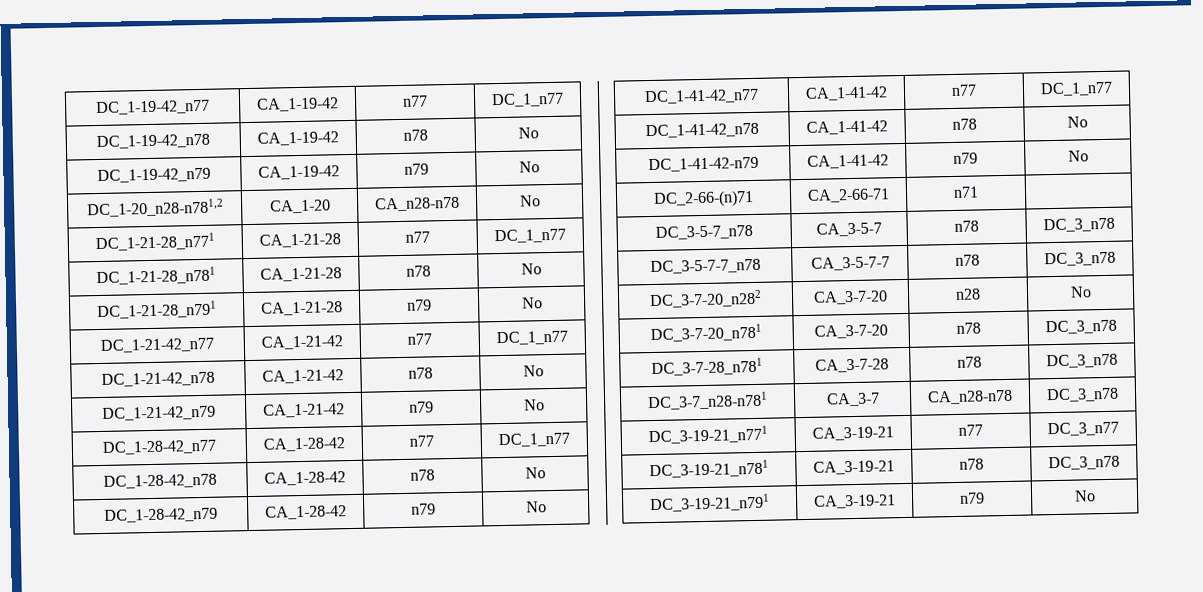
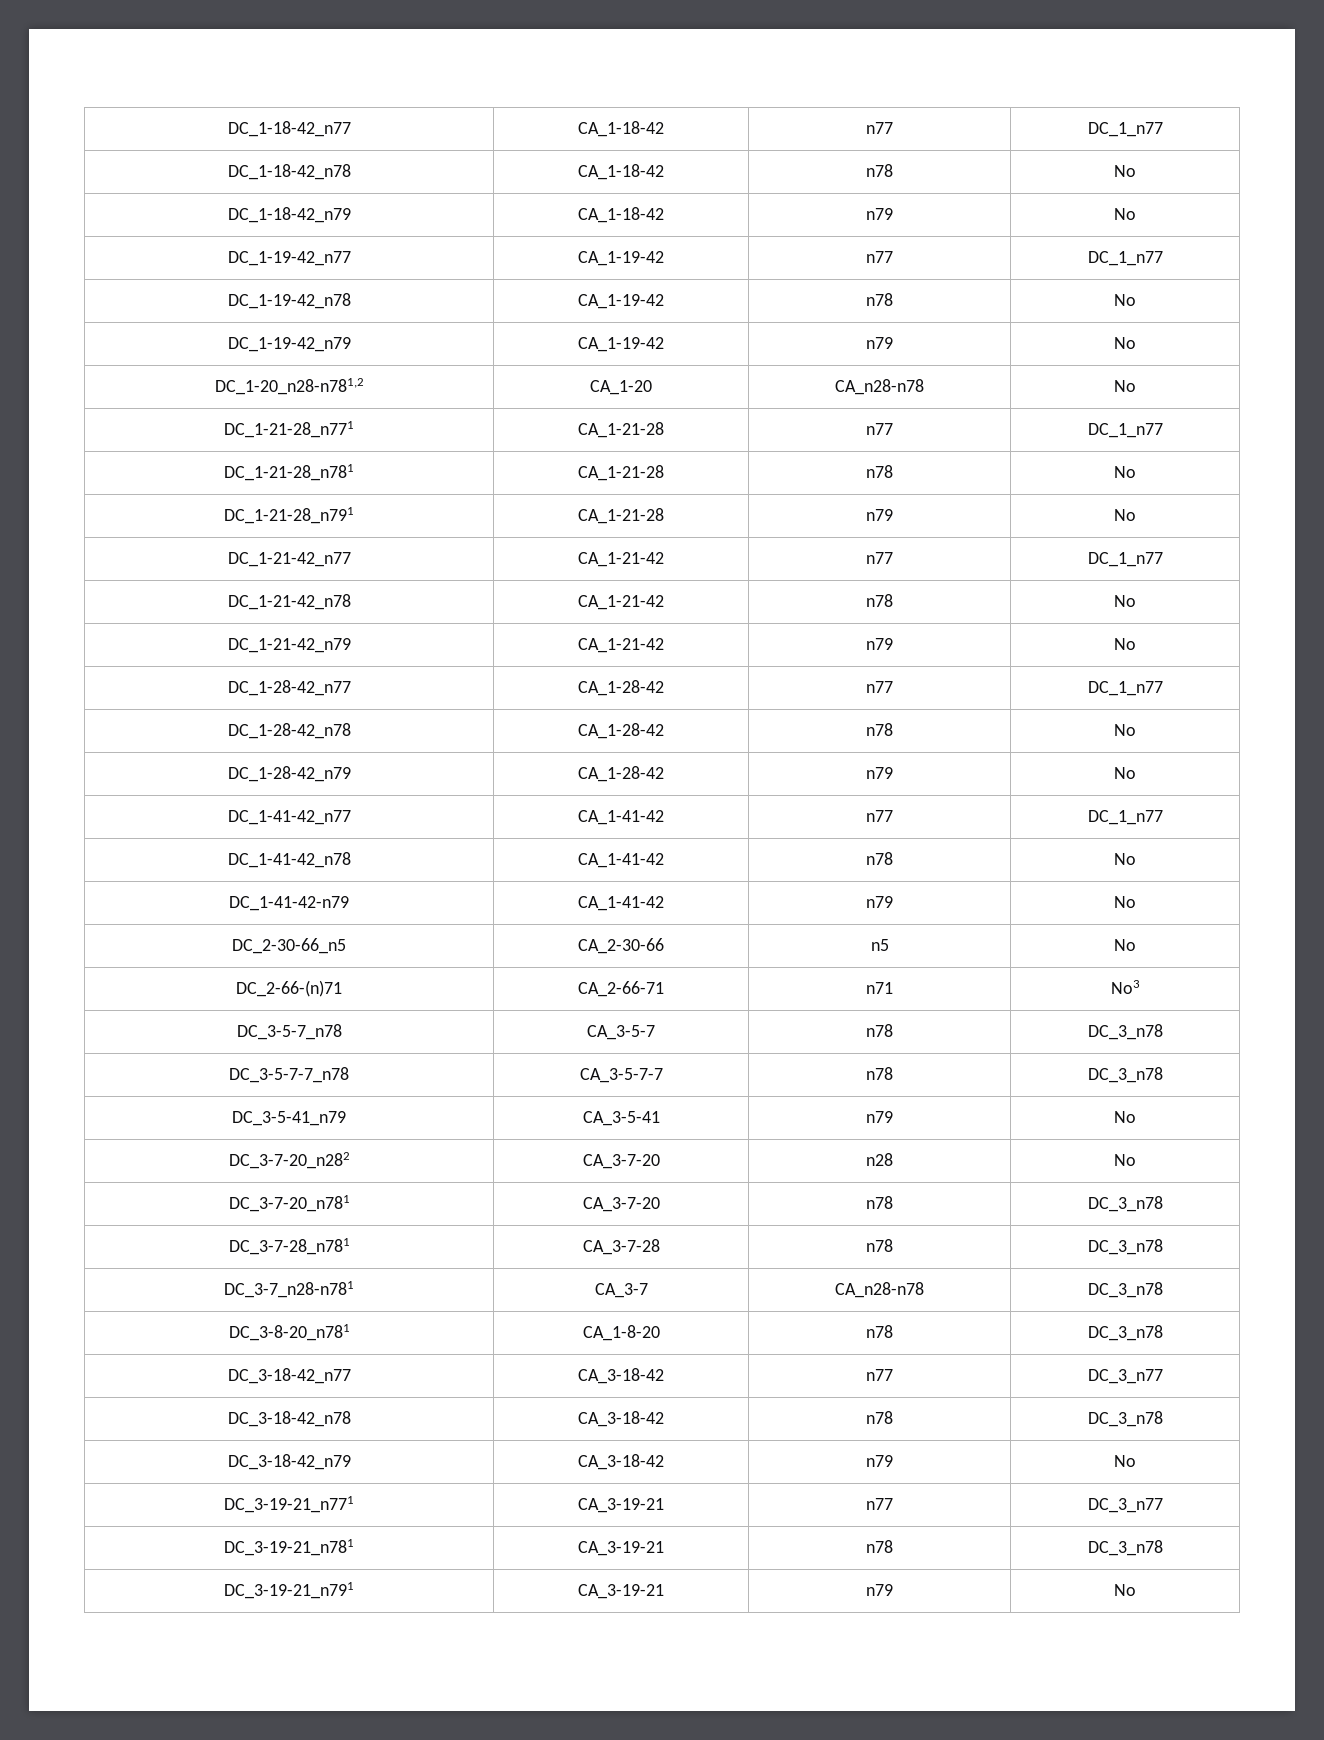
+ DC_1-18-42_n77 | CA_1-18-42 | n77 | DC_1_n77
+ DC_1-18-42_n78 | CA_1-18-42 | n78 | No
+ DC_1-18-42_n79 | CA_1-18-42 | n79 | No
+ DC_2-30-66_n5 | CA_2-30-66 | n5 | No
- DC_2-66-(n)71 | CA_2-66-71 | n71 |
+ DC_2-66-(n)71 | CA_2-66-71 | n71 | No3
+ DC_3-5-41_n79 | CA_3-5-41 | n79 | No
+ DC_3-8-20_n781 | CA_1-8-20 | n78 | DC_3_n78
+ DC_3-18-42_n77 | CA_3-18-42 | n77 | DC_3_n77
+ DC_3-18-42_n78 | CA_3-18-42 | n78 | DC_3_n78
+ DC_3-18-42_n79 | CA_3-18-42 | n79 | No

